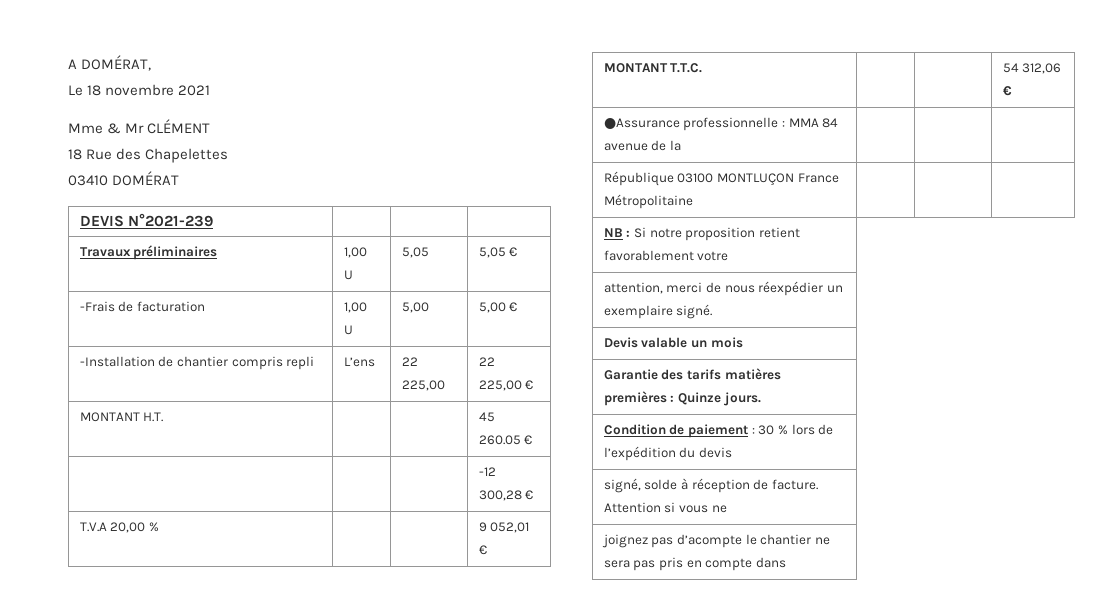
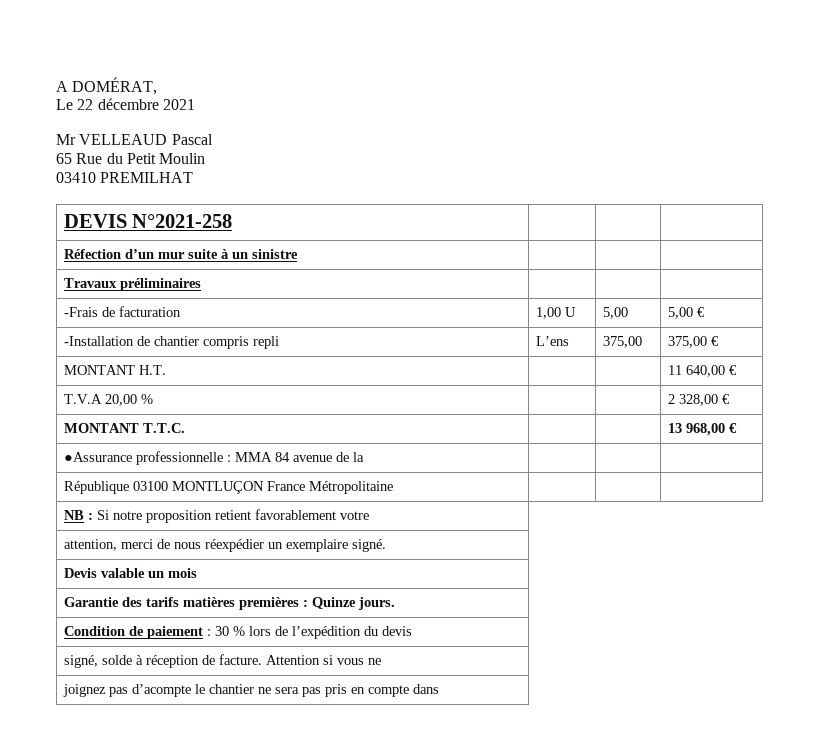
- Le 18 novembre 2021
+ Le 22 décembre 2021
- Mme & Mr CLÉMENT
- 18 Rue des Chapelettes
+ Mr VELLEAUD Pascal
+ 65 Rue du Petit Moulin
- 03410 DOMÉRAT
+ 03410 PREMILHAT
- DEVIS N°2021-239 | | |
- Travaux préliminaires | 1,00 U | 5,05 | 5,05 €
+ DEVIS N°2021-258 | | |
+ Réfection d’un mur suite à un sinistre | | |
+ Travaux préliminaires | | |
- -Installation de chantier compris repli | L’ens | 22 225,00 | 22 225,00 €
+ -Installation de chantier compris repli | L’ens | 375,00 | 375,00 €
- MONTANT H.T. | | | 45 260.05 €
- | | | -12 300,28 €
+ MONTANT H.T. | | | 11 640,00 €
- T.V.A 20,00 % | | | 9 052,01 €
+ T.V.A 20,00 % | | | 2 328,00 €
- MONTANT T.T.C. | | | 54 312,06 €
+ MONTANT T.T.C. | | | 13 968,00 €

